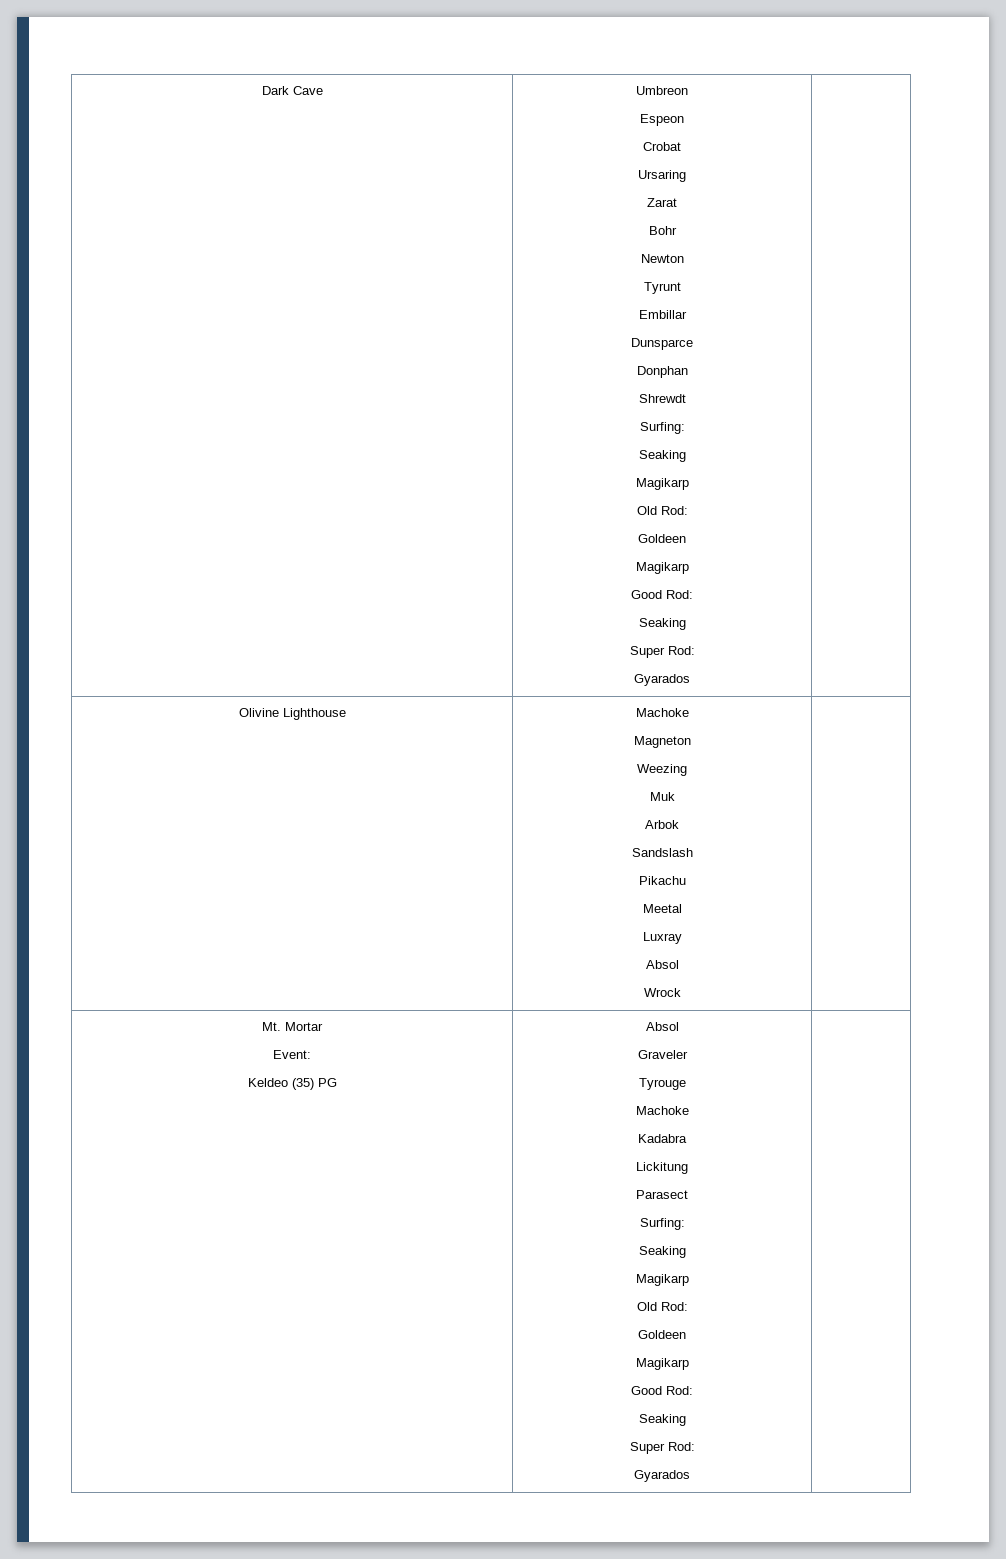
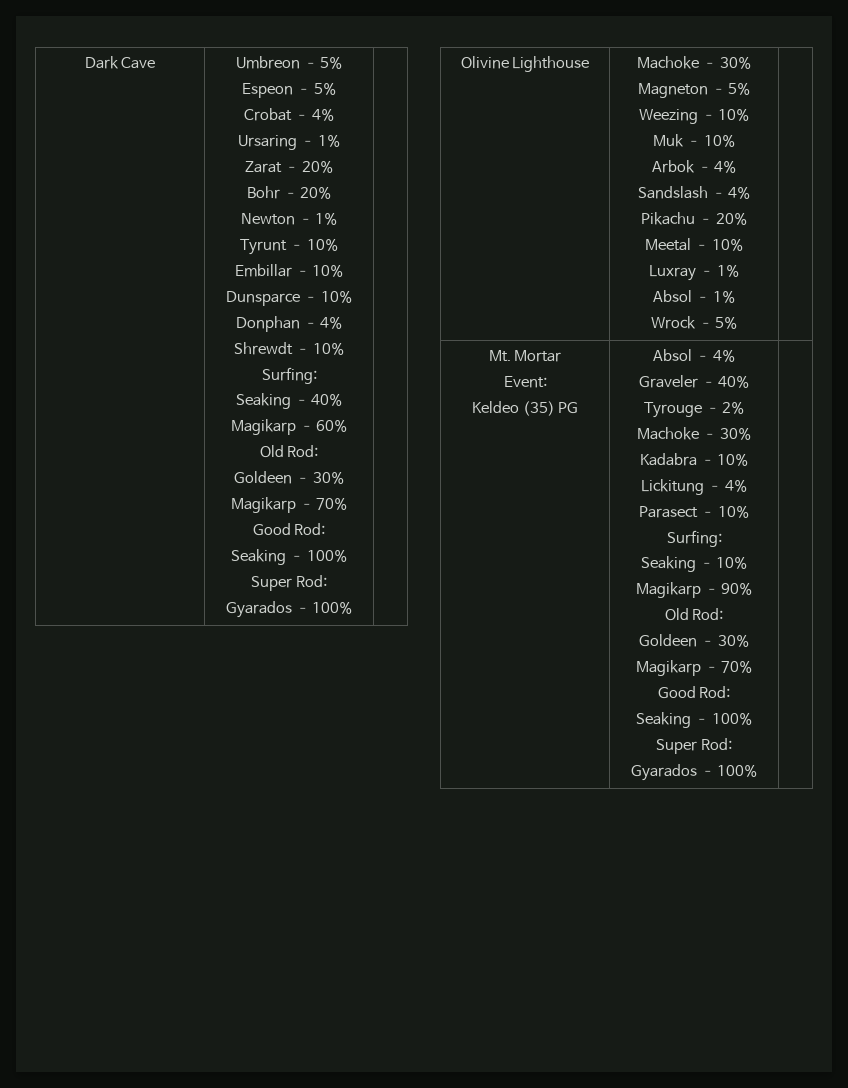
- Umbreon
+ Umbreon – 5%
- Espeon
+ Espeon – 5%
- Crobat
+ Crobat – 4%
- Ursaring
+ Ursaring – 1%
- Zarat
+ Zarat – 20%
- Bohr
+ Bohr – 20%
- Newton
+ Newton – 1%
- Tyrunt
+ Tyrunt – 10%
- Embillar
+ Embillar – 10%
- Dunsparce
+ Dunsparce – 10%
- Donphan
+ Donphan – 4%
- Shrewdt
+ Shrewdt – 10%
  Surfing:
- Seaking
- Magikarp
+ Seaking – 40%
+ Magikarp – 60%
  Old Rod:
- Goldeen
- Magikarp
+ Goldeen – 30%
+ Magikarp – 70%
  Good Rod:
- Seaking
+ Seaking – 100%
  Super Rod:
- Gyarados
+ Gyarados – 100%
- Olivine Lighthouse | Machoke
- Magneton
- Weezing
- Muk
- Arbok
- Sandslash
- Pikachu
- Meetal
- Luxray
- Absol
- Wrock |
+ Olivine Lighthouse | Machoke – 30%
+ Magneton – 5%
+ Weezing – 10%
+ Muk – 10%
+ Arbok – 4%
+ Sandslash – 4%
+ Pikachu – 20%
+ Meetal – 10%
+ Luxray – 1%
+ Absol – 1%
+ Wrock – 5% |
- Keldeo (35) PG | Absol
+ Keldeo (35) PG | Absol – 4%
- Graveler
+ Graveler – 40%
- Tyrouge
- Machoke
+ Tyrouge – 2%
+ Machoke – 30%
- Kadabra
+ Kadabra – 10%
- Lickitung
+ Lickitung – 4%
- Parasect
+ Parasect – 10%
  Surfing:
- Seaking
- Magikarp
+ Seaking – 10%
+ Magikarp – 90%
  Old Rod:
- Goldeen
- Magikarp
+ Goldeen – 30%
+ Magikarp – 70%
  Good Rod:
- Seaking
+ Seaking – 100%
  Super Rod:
- Gyarados
+ Gyarados – 100%

